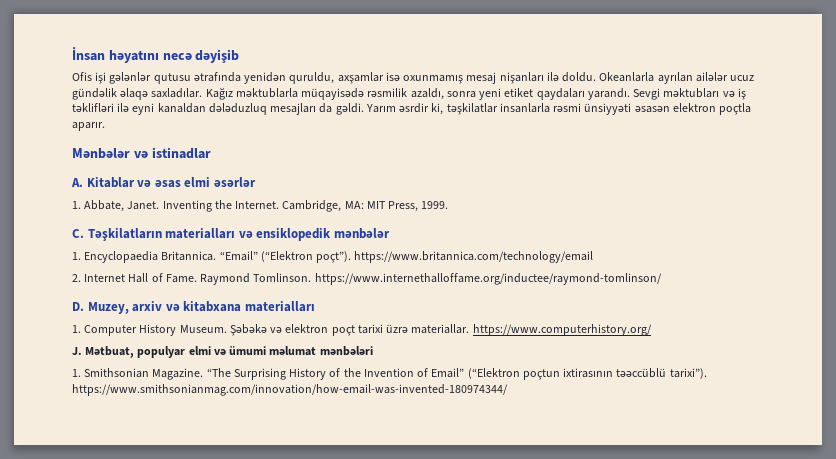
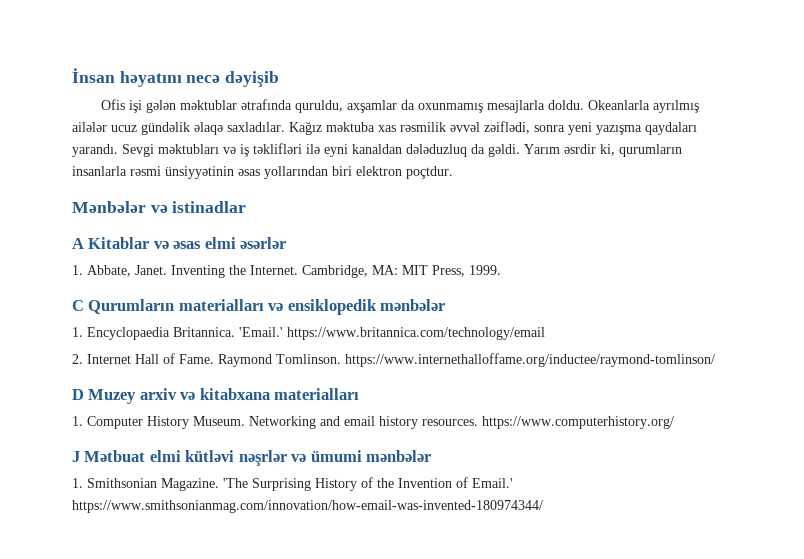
- Ofis işi gələnlər qutusu ətrafında yenidən quruldu, axşamlar isə oxunmamış mesaj nişanları ilə doldu.
+ Ofis işi gələn məktublar ətrafında quruldu, axşamlar da oxunmamış mesajlarla doldu.
- Okeanlarla ayrılan ailələr ucuz gündəlik əlaqə saxladılar.
+ Okeanlarla ayrılmış ailələr ucuz gündəlik əlaqə saxladılar.
- Kağız məktublarla müqayisədə rəsmilik azaldı, sonra yeni etiket qaydaları yarandı.
+ Kağız məktuba xas rəsmilik əvvəl zəiflədi, sonra yeni yazışma qaydaları yarandı.
- Sevgi məktubları və iş təklifləri ilə eyni kanaldan dələduzluq mesajları da gəldi.
+ Sevgi məktubları və iş təklifləri ilə eyni kanaldan dələduzluq da gəldi.
- Yarım əsrdir ki, təşkilatlar insanlarla rəsmi ünsiyyəti əsasən elektron poçtla aparır.
+ Yarım əsrdir ki, qurumların insanlarla rəsmi ünsiyyətinin əsas yollarından biri elektron poçtdur.
- A. Kitablar və əsas elmi əsərlər
+ A Kitablar və əsas elmi əsərlər
- C. Təşkilatların materialları və ensiklopedik mənbələr
+ C Qurumların materialları və ensiklopedik mənbələr
- “Email” (“Elektron poçt”). https://www.britannica.com/technology/email
+ 'Email.' https://www.britannica.com/technology/email
- D. Muzey, arxiv və kitabxana materialları
+ D Muzey arxiv və kitabxana materialları
- Şəbəkə və elektron poçt tarixi üzrə materiallar. https://www.computerhistory.org/
- J. Mətbuat, populyar elmi və ümumi məlumat mənbələri
+ Networking and email history resources. https://www.computerhistory.org/
+ J Mətbuat elmi kütləvi nəşrlər və ümumi mənbələr
- “The Surprising History of the Invention of Email” (“Elektron poçtun ixtirasının təəccüblü tarixi”). https://www.smithsonianmag.com/innovation/how-email-was-invented-180974344/
+ 'The Surprising History of the Invention of Email.' https://www.smithsonianmag.com/innovation/how-email-was-invented-180974344/

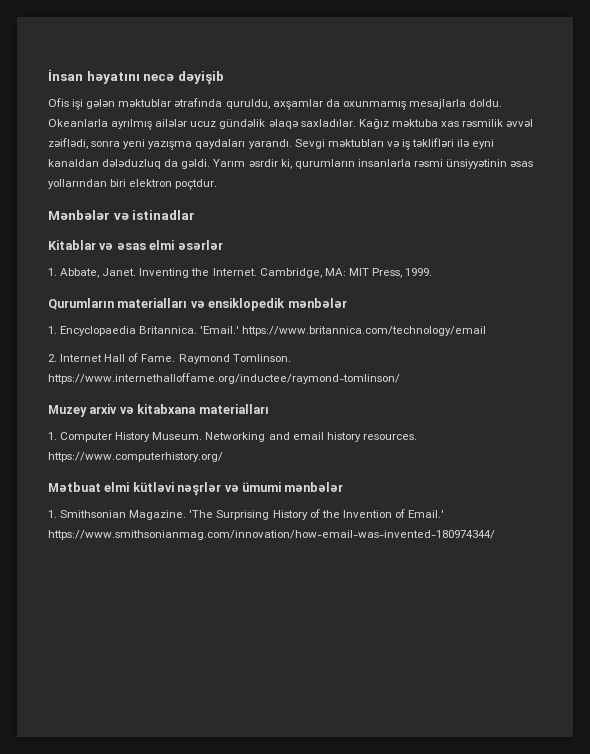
- A Kitablar və əsas elmi əsərlər
+ Kitablar və əsas elmi əsərlər
- C Qurumların materialları və ensiklopedik mənbələr
+ Qurumların materialları və ensiklopedik mənbələr
- D Muzey arxiv və kitabxana materialları
+ Muzey arxiv və kitabxana materialları
- J Mətbuat elmi kütləvi nəşrlər və ümumi mənbələr
+ Mətbuat elmi kütləvi nəşrlər və ümumi mənbələr

